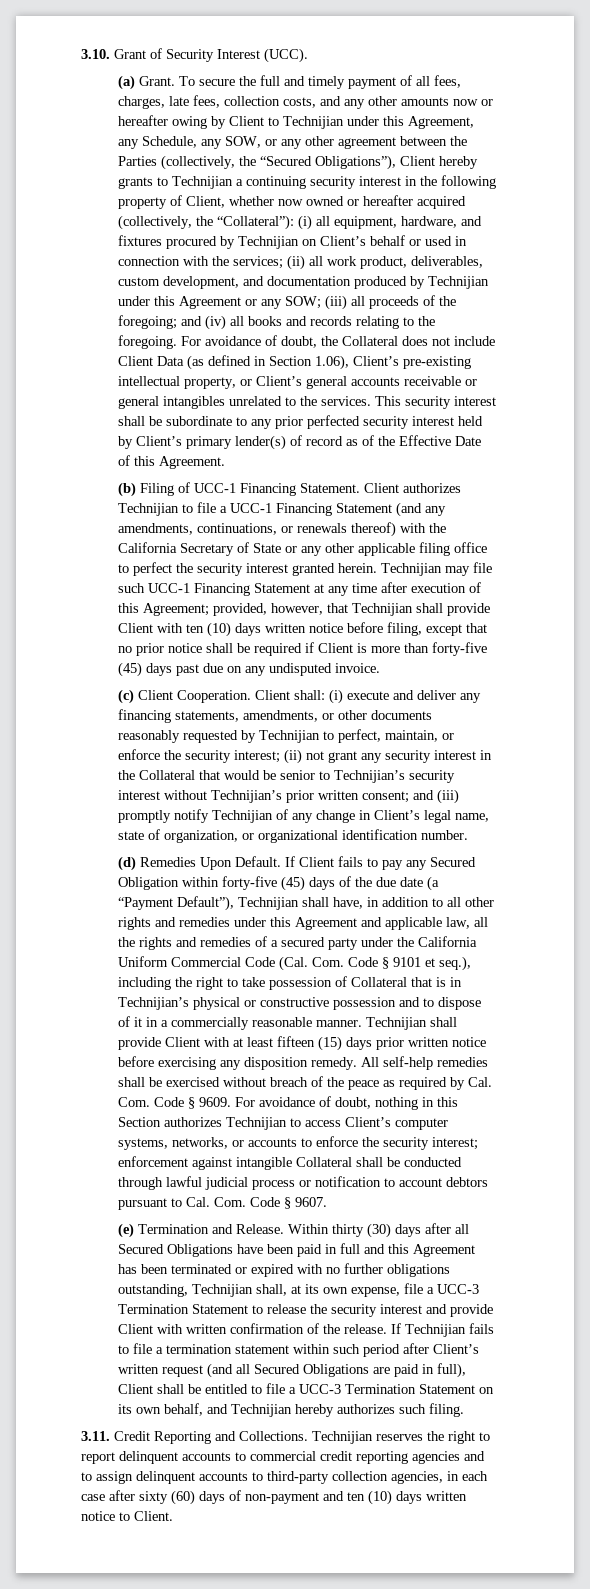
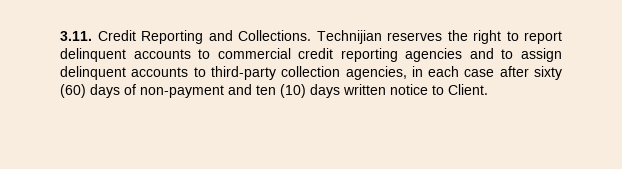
- 3.10. Grant of Security Interest (UCC).
- (a) Grant. To secure the full and timely payment of all fees, charges, late fees, collection costs, and any other amounts now or hereafter owing by Client to Technijian under this Agreement, any Schedule, any SOW, or any other agreement between the Parties (collectively, the “Secured Obligations”), Client hereby grants to Technijian a continuing security interest in the following property of Client, whether now owned or hereafter acquired (collectively, the “Collateral”): (i) all equipment, hardware, and fixtures procured by Technijian on Client’s behalf or used in connection with the services; (ii) all work product, deliverables, custom development, and documentation produced by Technijian under this Agreement or any SOW; (iii) all proceeds of the foregoing; and (iv) all books and records relating to the foregoing. For avoidance of doubt, the Collateral does not include Client Data (as defined in Section 1.06), Client’s pre-existing intellectual property, or Client’s general accounts receivable or general intangibles unrelated to the services. This security interest shall be subordinate to any prior perfected security interest held by Client’s primary lender(s) of record as of the Effective Date of this Agreement.
- (b) Filing of UCC-1 Financing Statement. Client authorizes Technijian to file a UCC-1 Financing Statement (and any amendments, continuations, or renewals thereof) with the California Secretary of State or any other applicable filing office to perfect the security interest granted herein. Technijian may file such UCC-1 Financing Statement at any time after execution of this Agreement; provided, however, that Technijian shall provide Client with ten (10) days written notice before filing, except that no prior notice shall be required if Client is more than forty-five (45) days past due on any undisputed invoice.
- (c) Client Cooperation. Client shall: (i) execute and deliver any financing statements, amendments, or other documents reasonably requested by Technijian to perfect, maintain, or enforce the security interest; (ii) not grant any security interest in the Collateral that would be senior to Technijian’s security interest without Technijian’s prior written consent; and (iii) promptly notify Technijian of any change in Client’s legal name, state of organization, or organizational identification number.
- (d) Remedies Upon Default. If Client fails to pay any Secured Obligation within forty-five (45) days of the due date (a “Payment Default”), Technijian shall have, in addition to all other rights and remedies under this Agreement and applicable law, all the rights and remedies of a secured party under the California Uniform Commercial Code (Cal. Com. Code § 9101 et seq.), including the right to take possession of Collateral that is in Technijian’s physical or constructive possession and to dispose of it in a commercially reasonable manner. Technijian shall provide Client with at least fifteen (15) days prior written notice before exercising any disposition remedy. All self-help remedies shall be exercised without breach of the peace as required by Cal. Com. Code § 9609. For avoidance of doubt, nothing in this Section authorizes Technijian to access Client’s computer systems, networks, or accounts to enforce the security interest; enforcement against intangible Collateral shall be conducted through lawful judicial process or notification to account debtors pursuant to Cal. Com. Code § 9607.
- (e) Termination and Release. Within thirty (30) days after all Secured Obligations have been paid in full and this Agreement has been terminated or expired with no further obligations outstanding, Technijian shall, at its own expense, file a UCC-3 Termination Statement to release the security interest and provide Client with written confirmation of the release. If Technijian fails to file a termination statement within such period after Client’s written request (and all Secured Obligations are paid in full), Client shall be entitled to file a UCC-3 Termination Statement on its own behalf, and Technijian hereby authorizes such filing.

